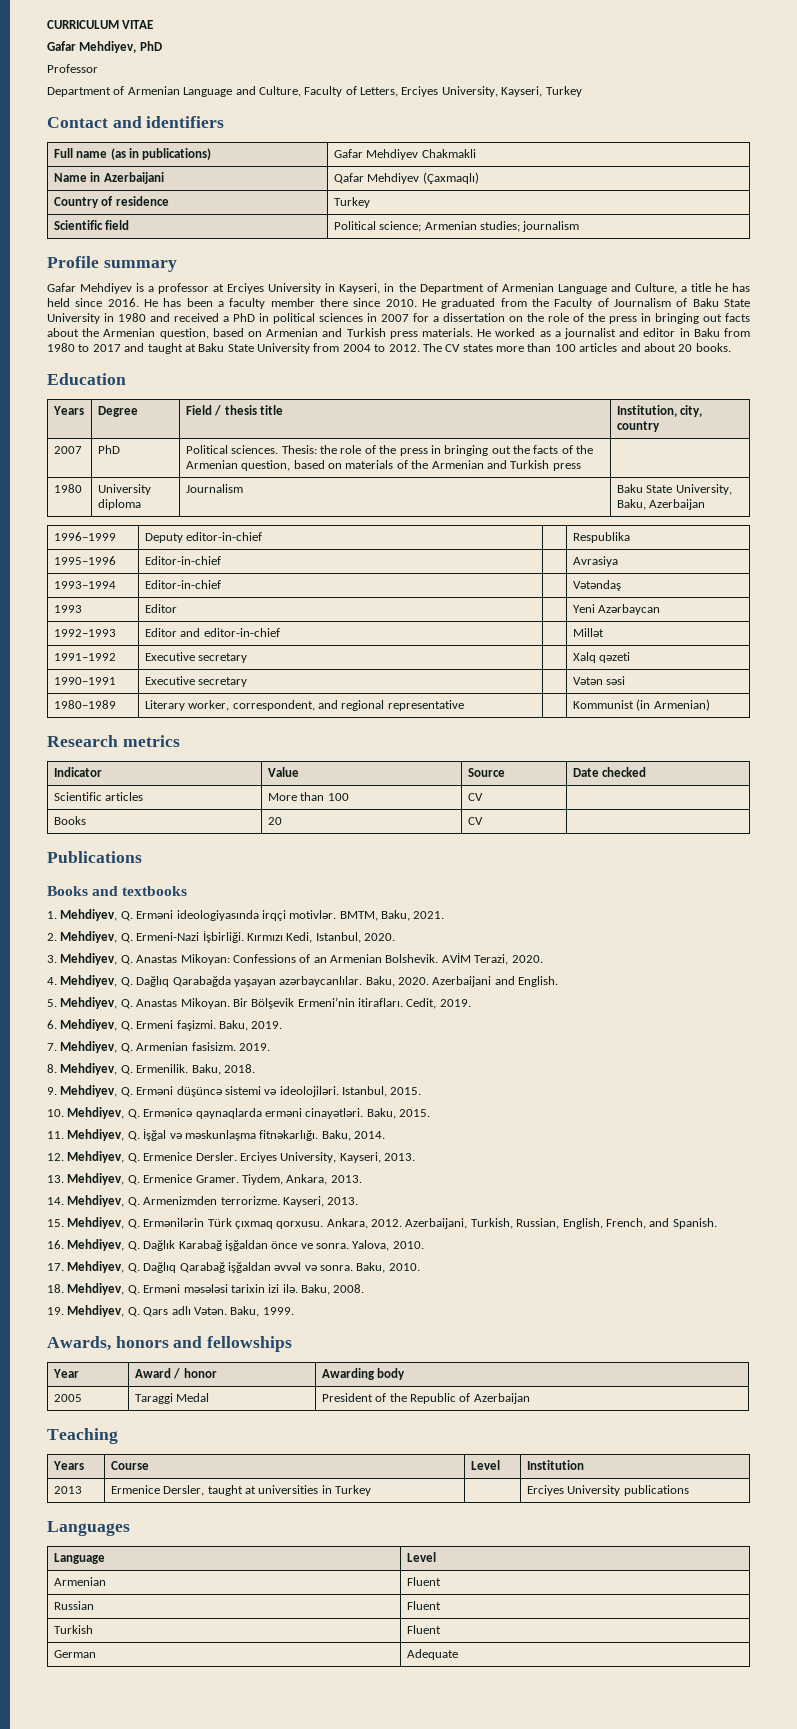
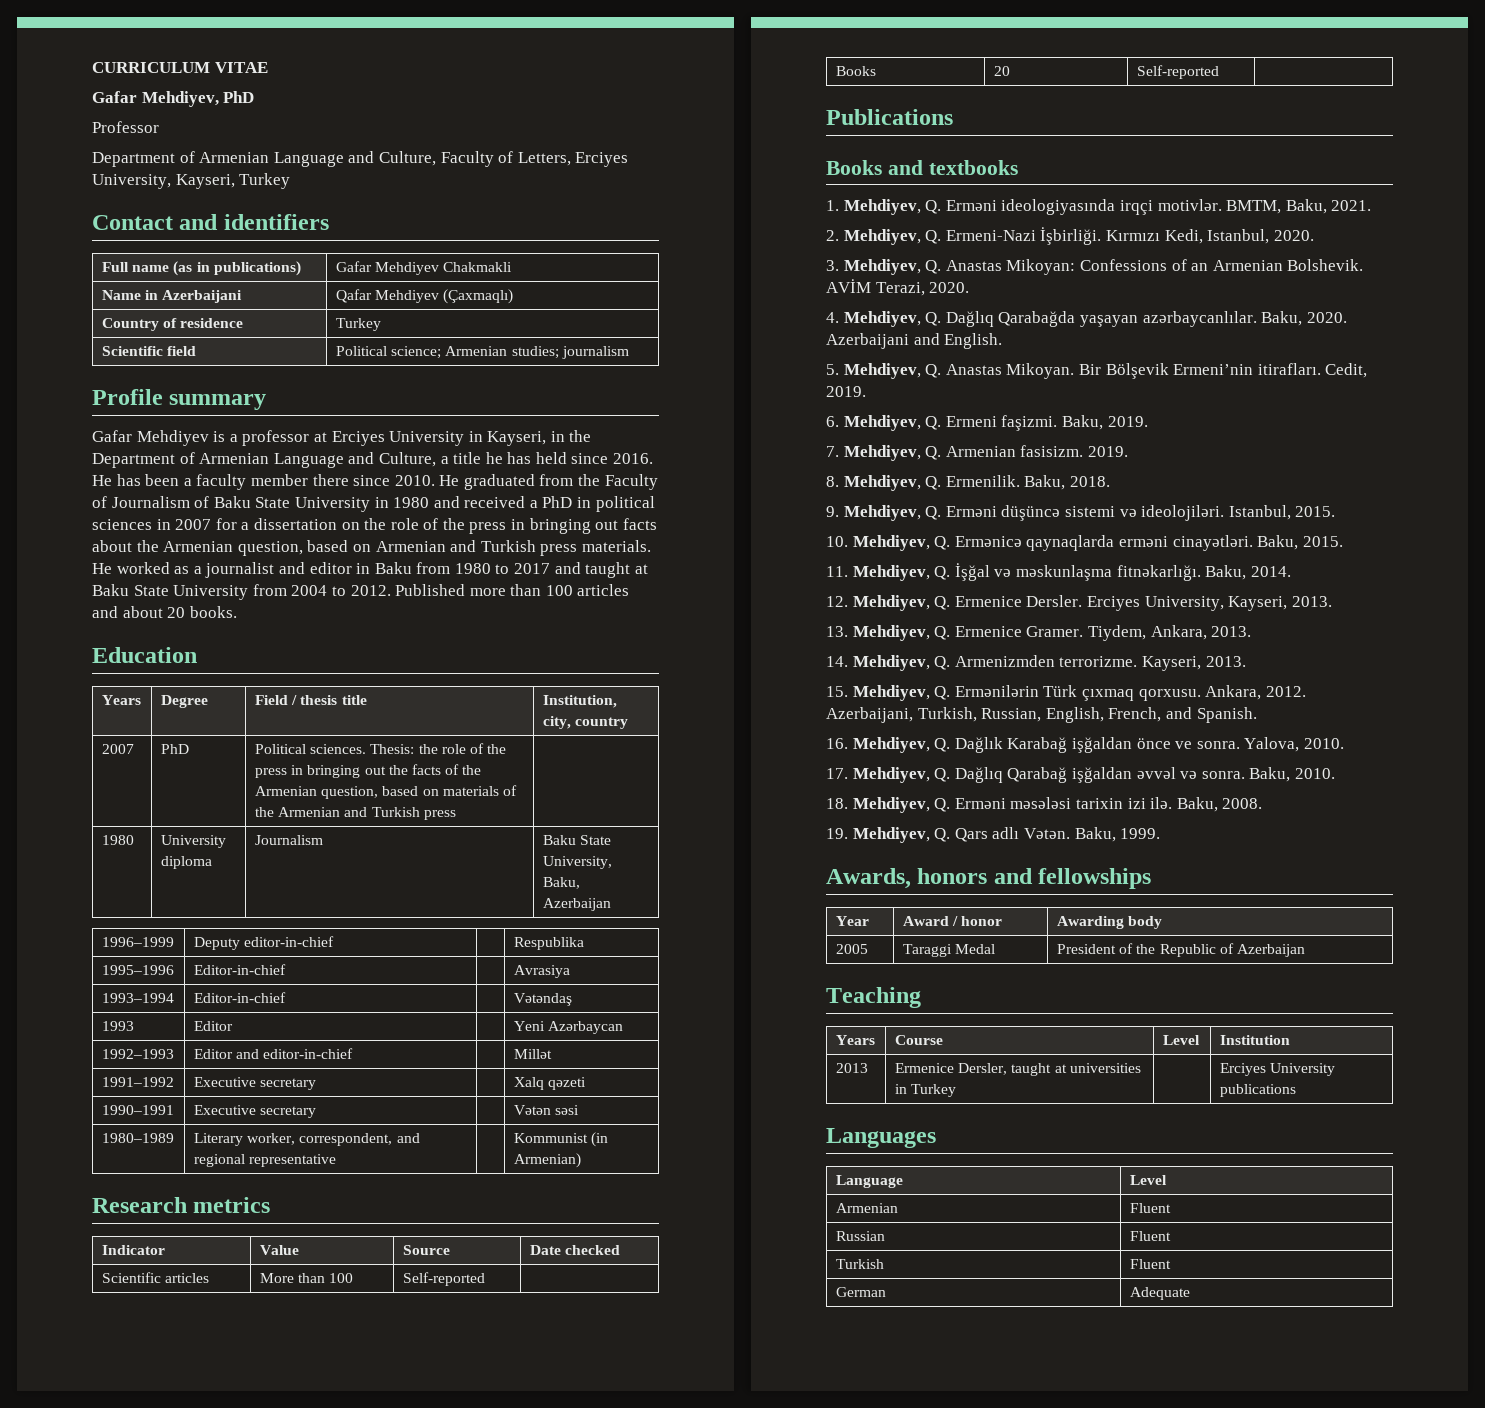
- The CV states more than 100 articles and about 20 books.
+ Published more than 100 articles and about 20 books.
- Scientific articles | More than 100 | CV |
+ Scientific articles | More than 100 | Self-reported |
- Books | 20 | CV |
+ Books | 20 | Self-reported |

